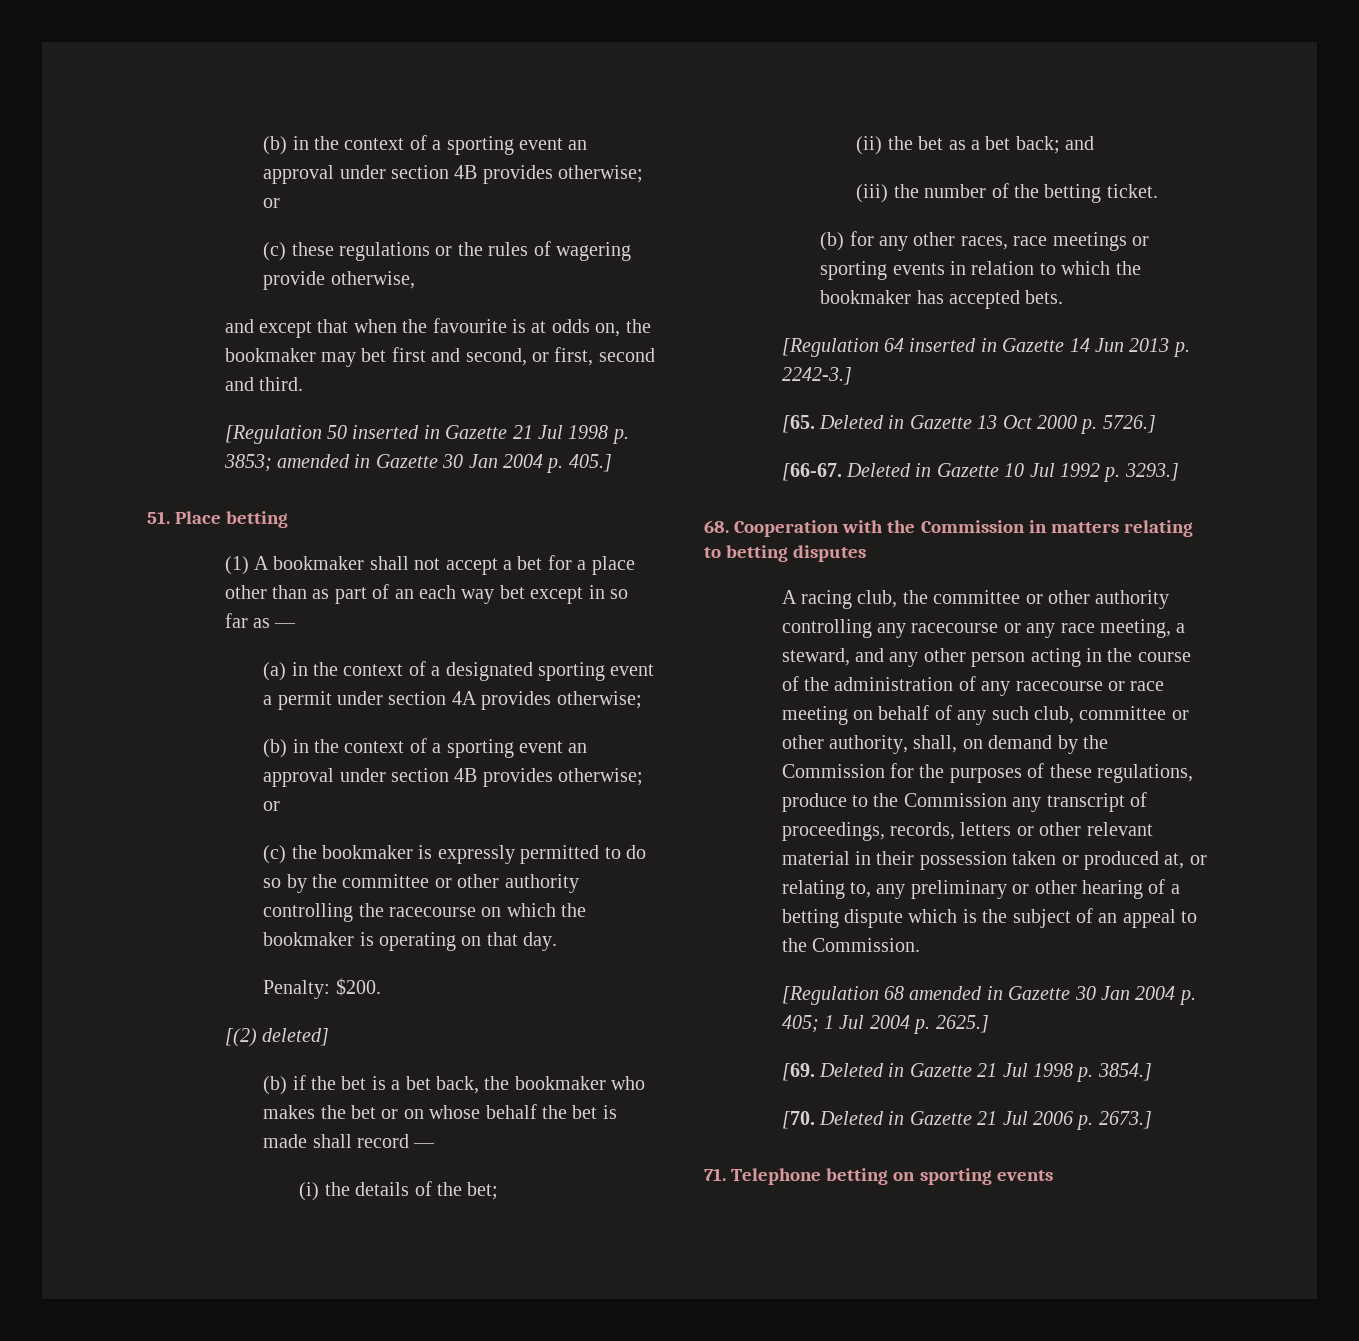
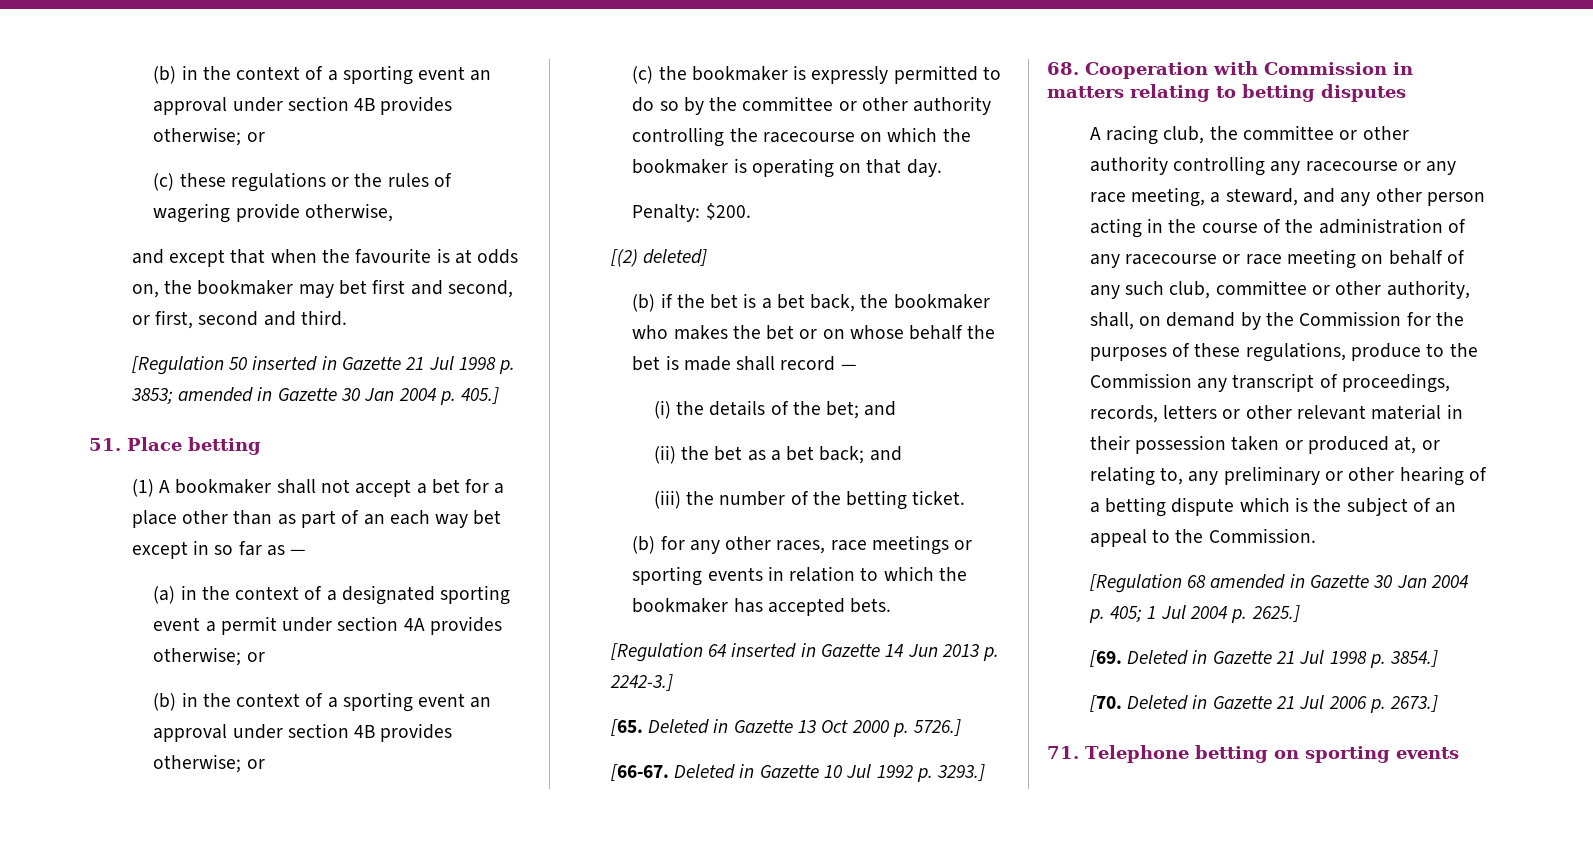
- (a) in the context of a designated sporting event a permit under section 4A provides otherwise;
+ (a) in the context of a designated sporting event a permit under section 4A provides otherwise; or
- (i) the details of the bet;
+ (i) the details of the bet; and
- 68. Cooperation with the Commission in matters relating to betting disputes
+ 68. Cooperation with Commission in matters relating to betting disputes

